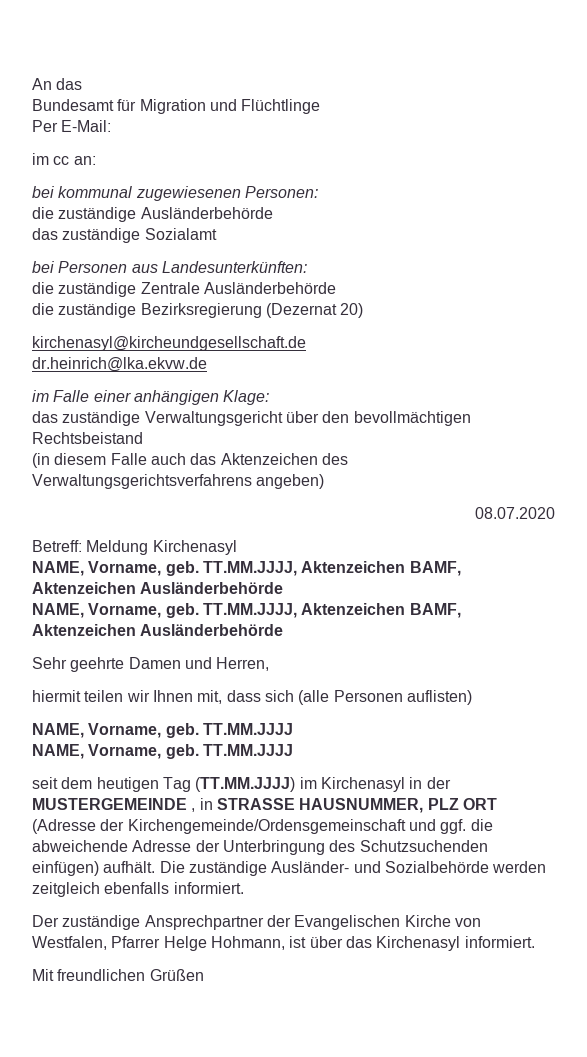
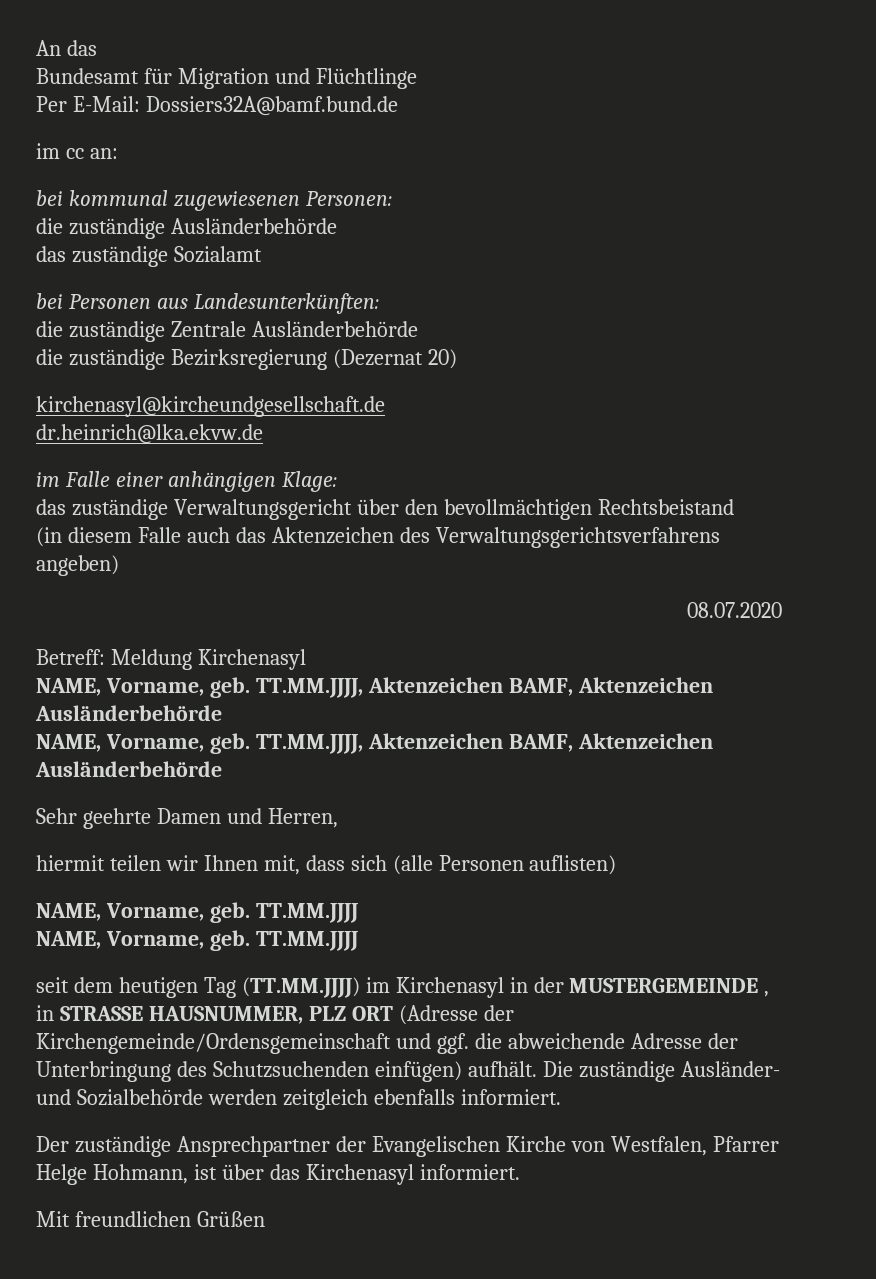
- Per E-Mail:
+ Per E-Mail: Dossiers32A@bamf.bund.de

